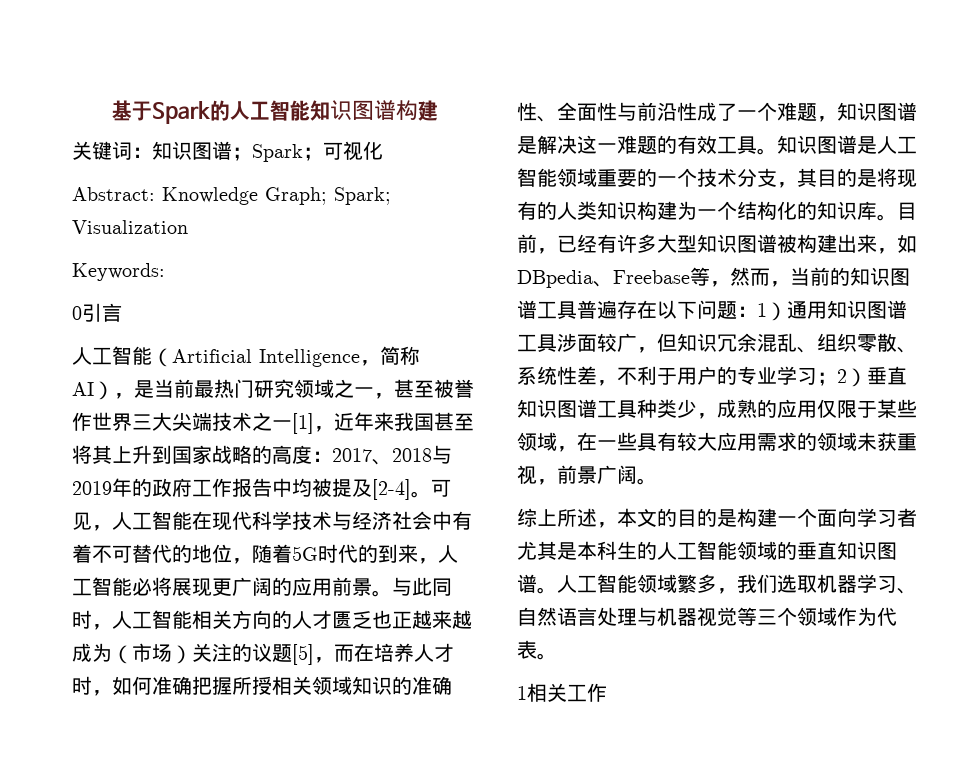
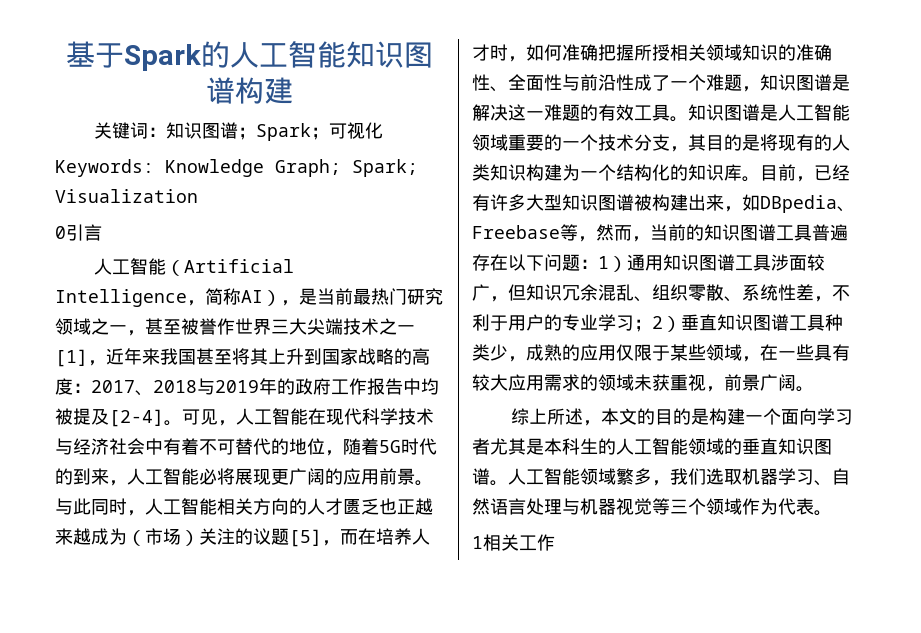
- Abstract: Knowledge Graph; Spark; Visualization
+ Keywords: Knowledge Graph; Spark; Visualization
- Keywords:

